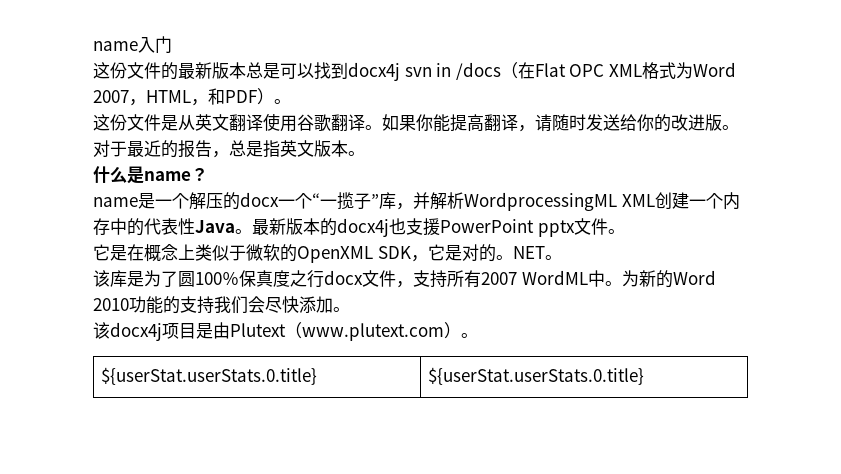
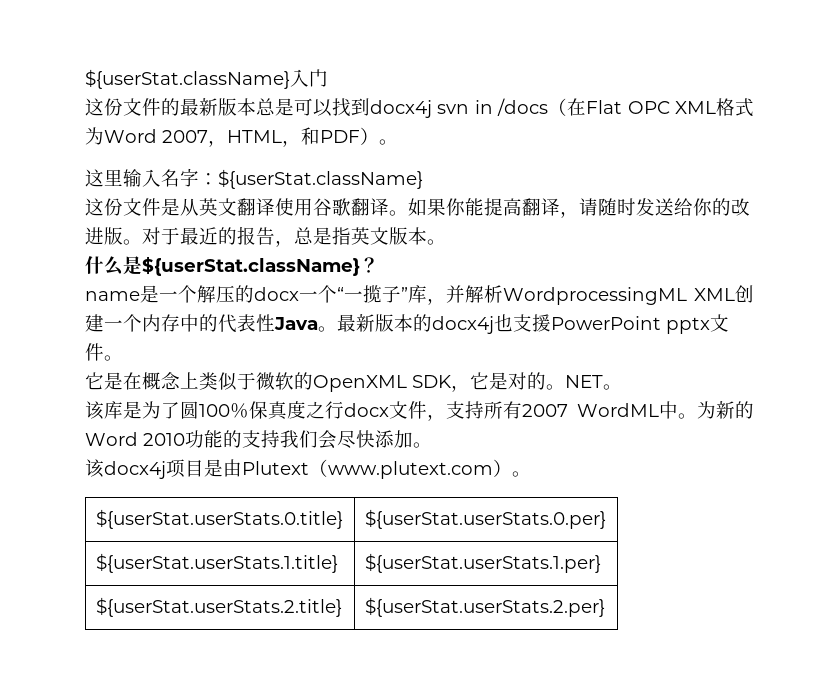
- name入门
+ ${userStat.className}入门
+ 这里输入名字：${userStat.className}
- 什么是name？
+ 什么是${userStat.className}？
- ${userStat.userStats.0.title} | ${userStat.userStats.0.title}
+ ${userStat.userStats.0.title} | ${userStat.userStats.0.per}
+ ${userStat.userStats.1.title} | ${userStat.userStats.1.per}
+ ${userStat.userStats.2.title} | ${userStat.userStats.2.per}

